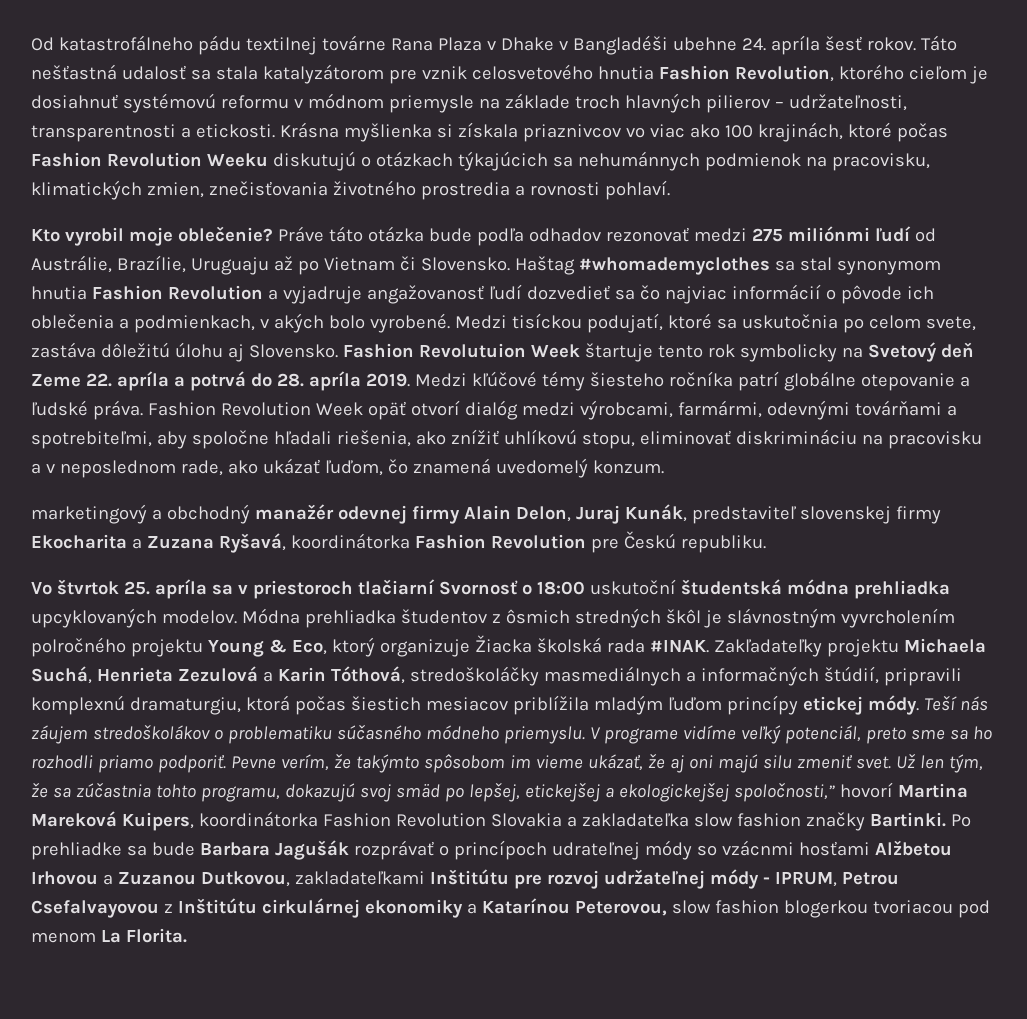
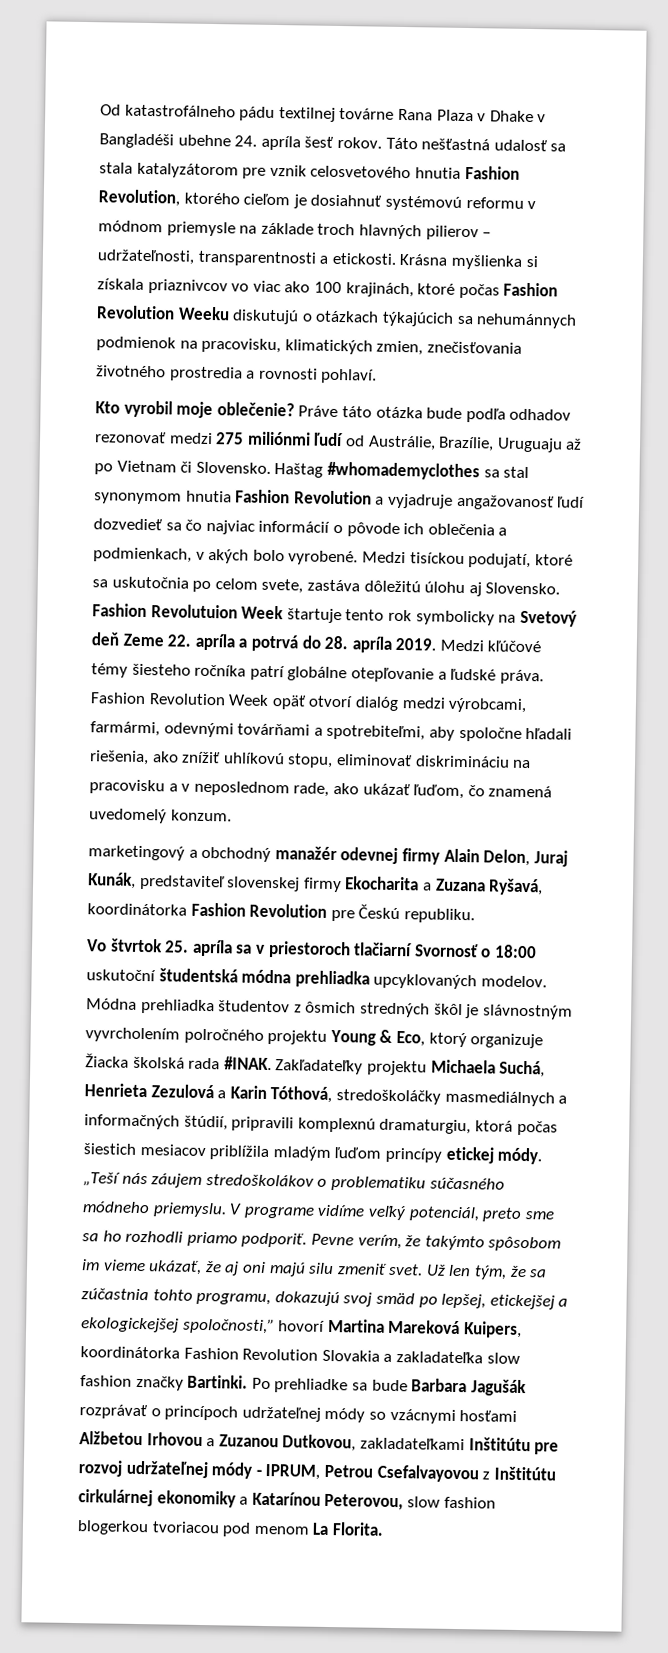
- Medzi kľúčové témy šiesteho ročníka patrí globálne otepovanie a ľudské práva.
+ Medzi kľúčové témy šiesteho ročníka patrí globálne otepľovanie a ľudské práva.
- Teší nás záujem stredoškolákov o problematiku súčasného módneho priemyslu.
+ „Teší nás záujem stredoškolákov o problematiku súčasného módneho priemyslu.
- Po prehliadke sa bude Barbara Jagušák rozprávať o princípoch udrateľnej módy so vzácnmi hosťami Alžbetou Irhovou a Zuzanou Dutkovou, zakladateľkami Inštitútu pre rozvoj udržateľnej módy - IPRUM, Petrou Csefalvayovou z Inštitútu cirkulárnej ekonomiky a Katarínou Peterovou, slow fashion blogerkou tvoriacou pod menom La Florita.
+ Po prehliadke sa bude Barbara Jagušák rozprávať o princípoch udržateľnej módy so vzácnymi hosťami Alžbetou Irhovou a Zuzanou Dutkovou, zakladateľkami Inštitútu pre rozvoj udržateľnej módy - IPRUM, Petrou Csefalvayovou z Inštitútu cirkulárnej ekonomiky a Katarínou Peterovou, slow fashion blogerkou tvoriacou pod menom La Florita.

